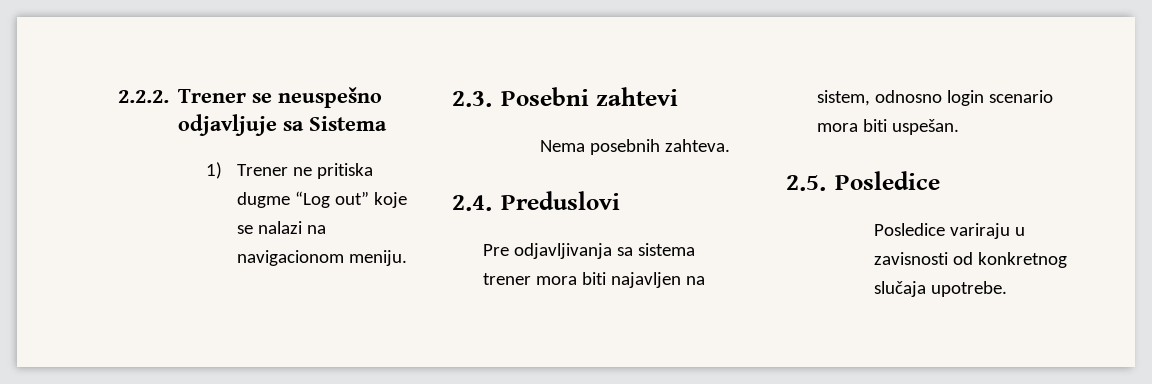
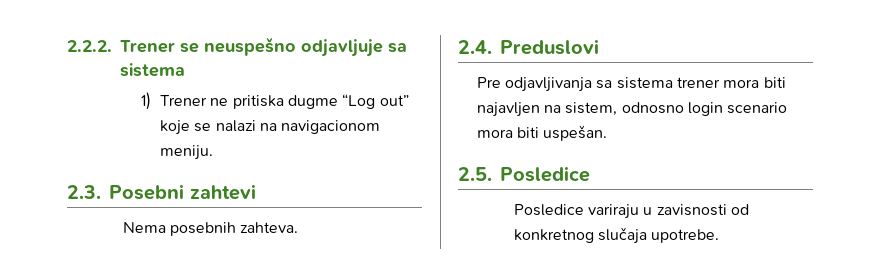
- 2.2.2. Trener se neuspešno odjavljuje sa Sistema
+ 2.2.2. Trener se neuspešno odjavljuje sa sistema

